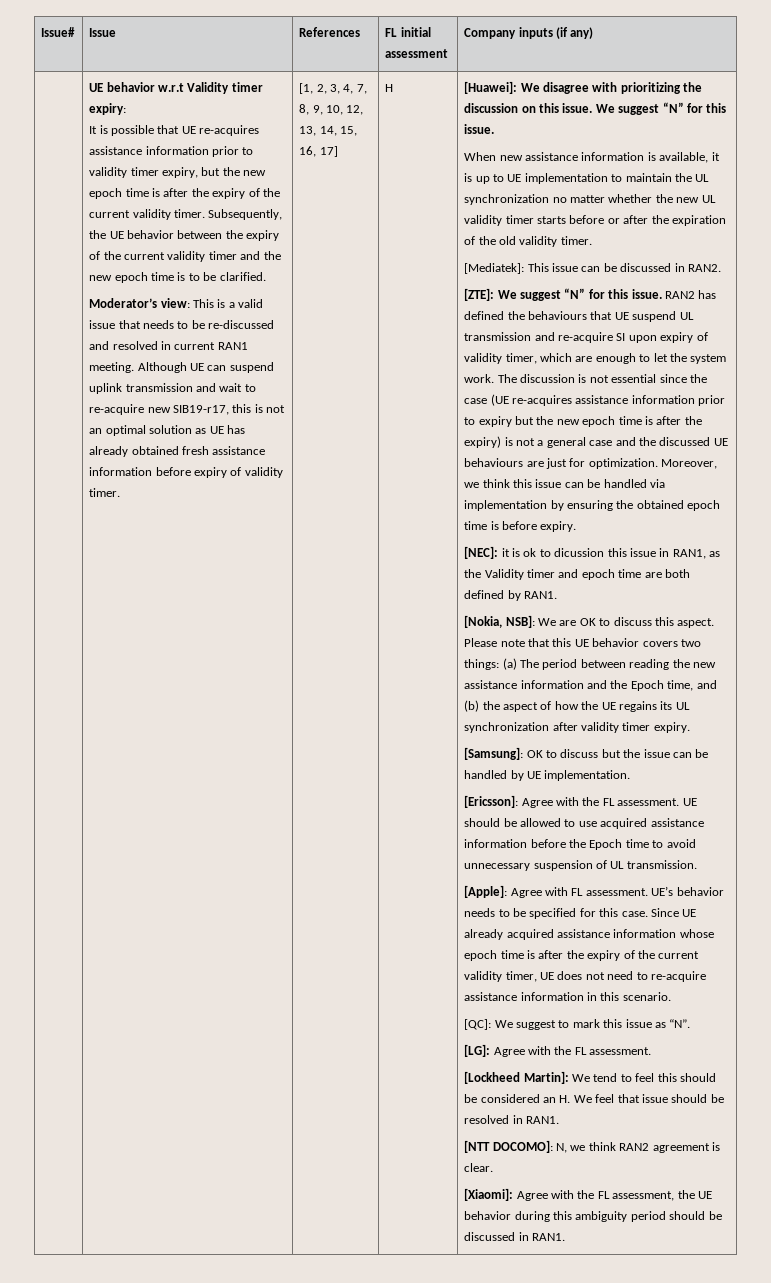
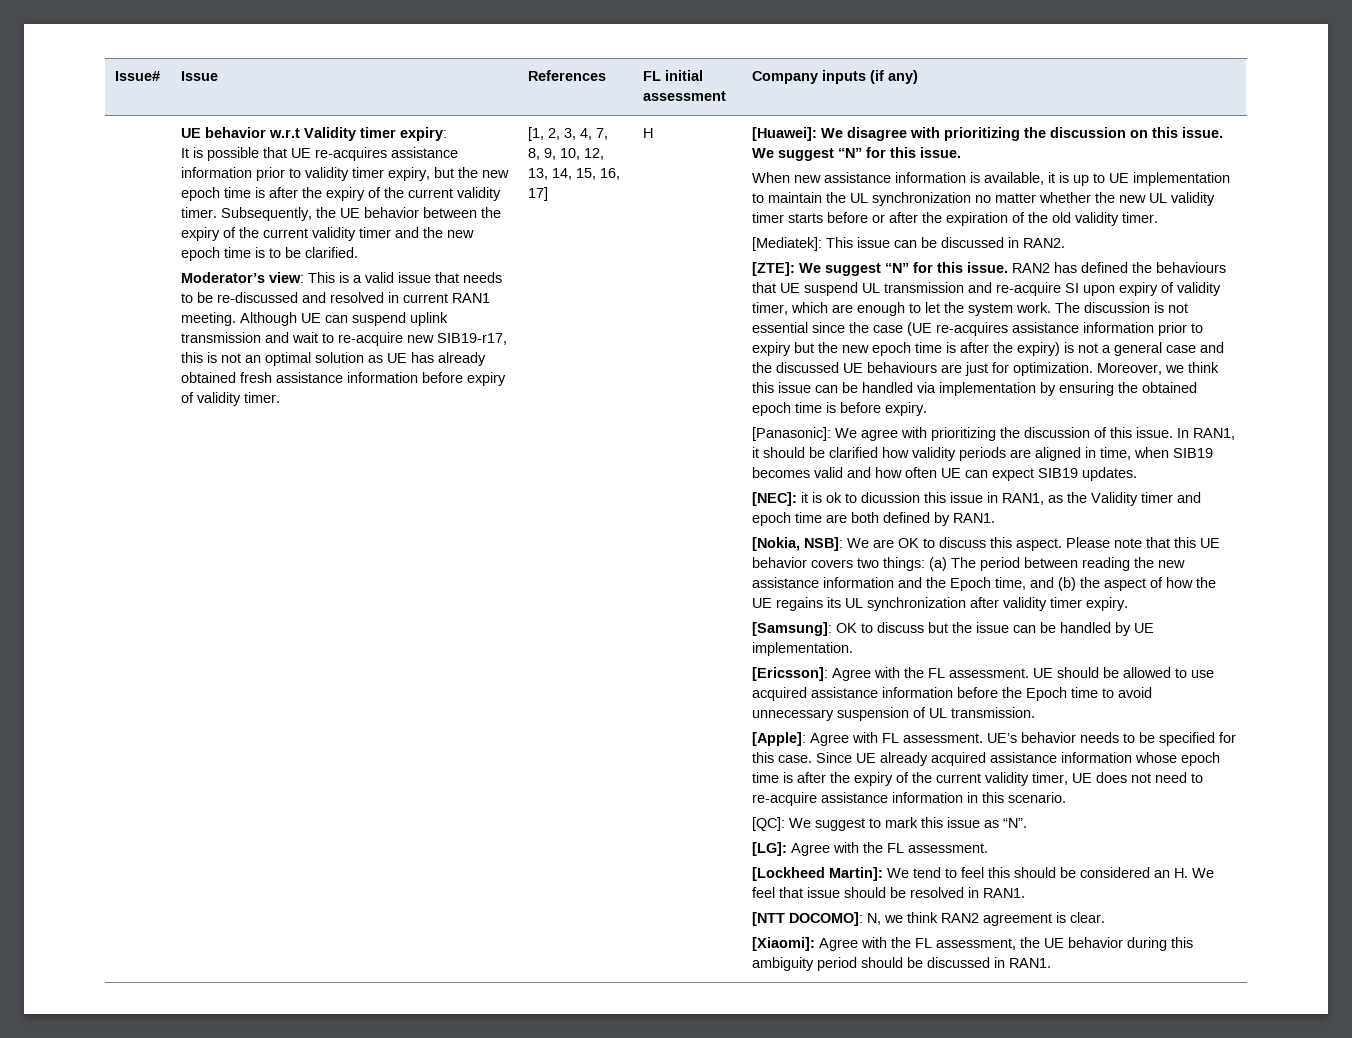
+ [Panasonic]: We agree with prioritizing the discussion of this issue. In RAN1, it should be clarified how validity periods are aligned in time, when SIB19 becomes valid and how often UE can expect SIB19 updates.

